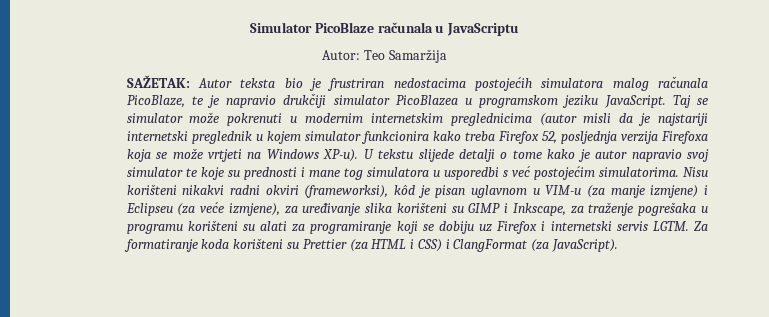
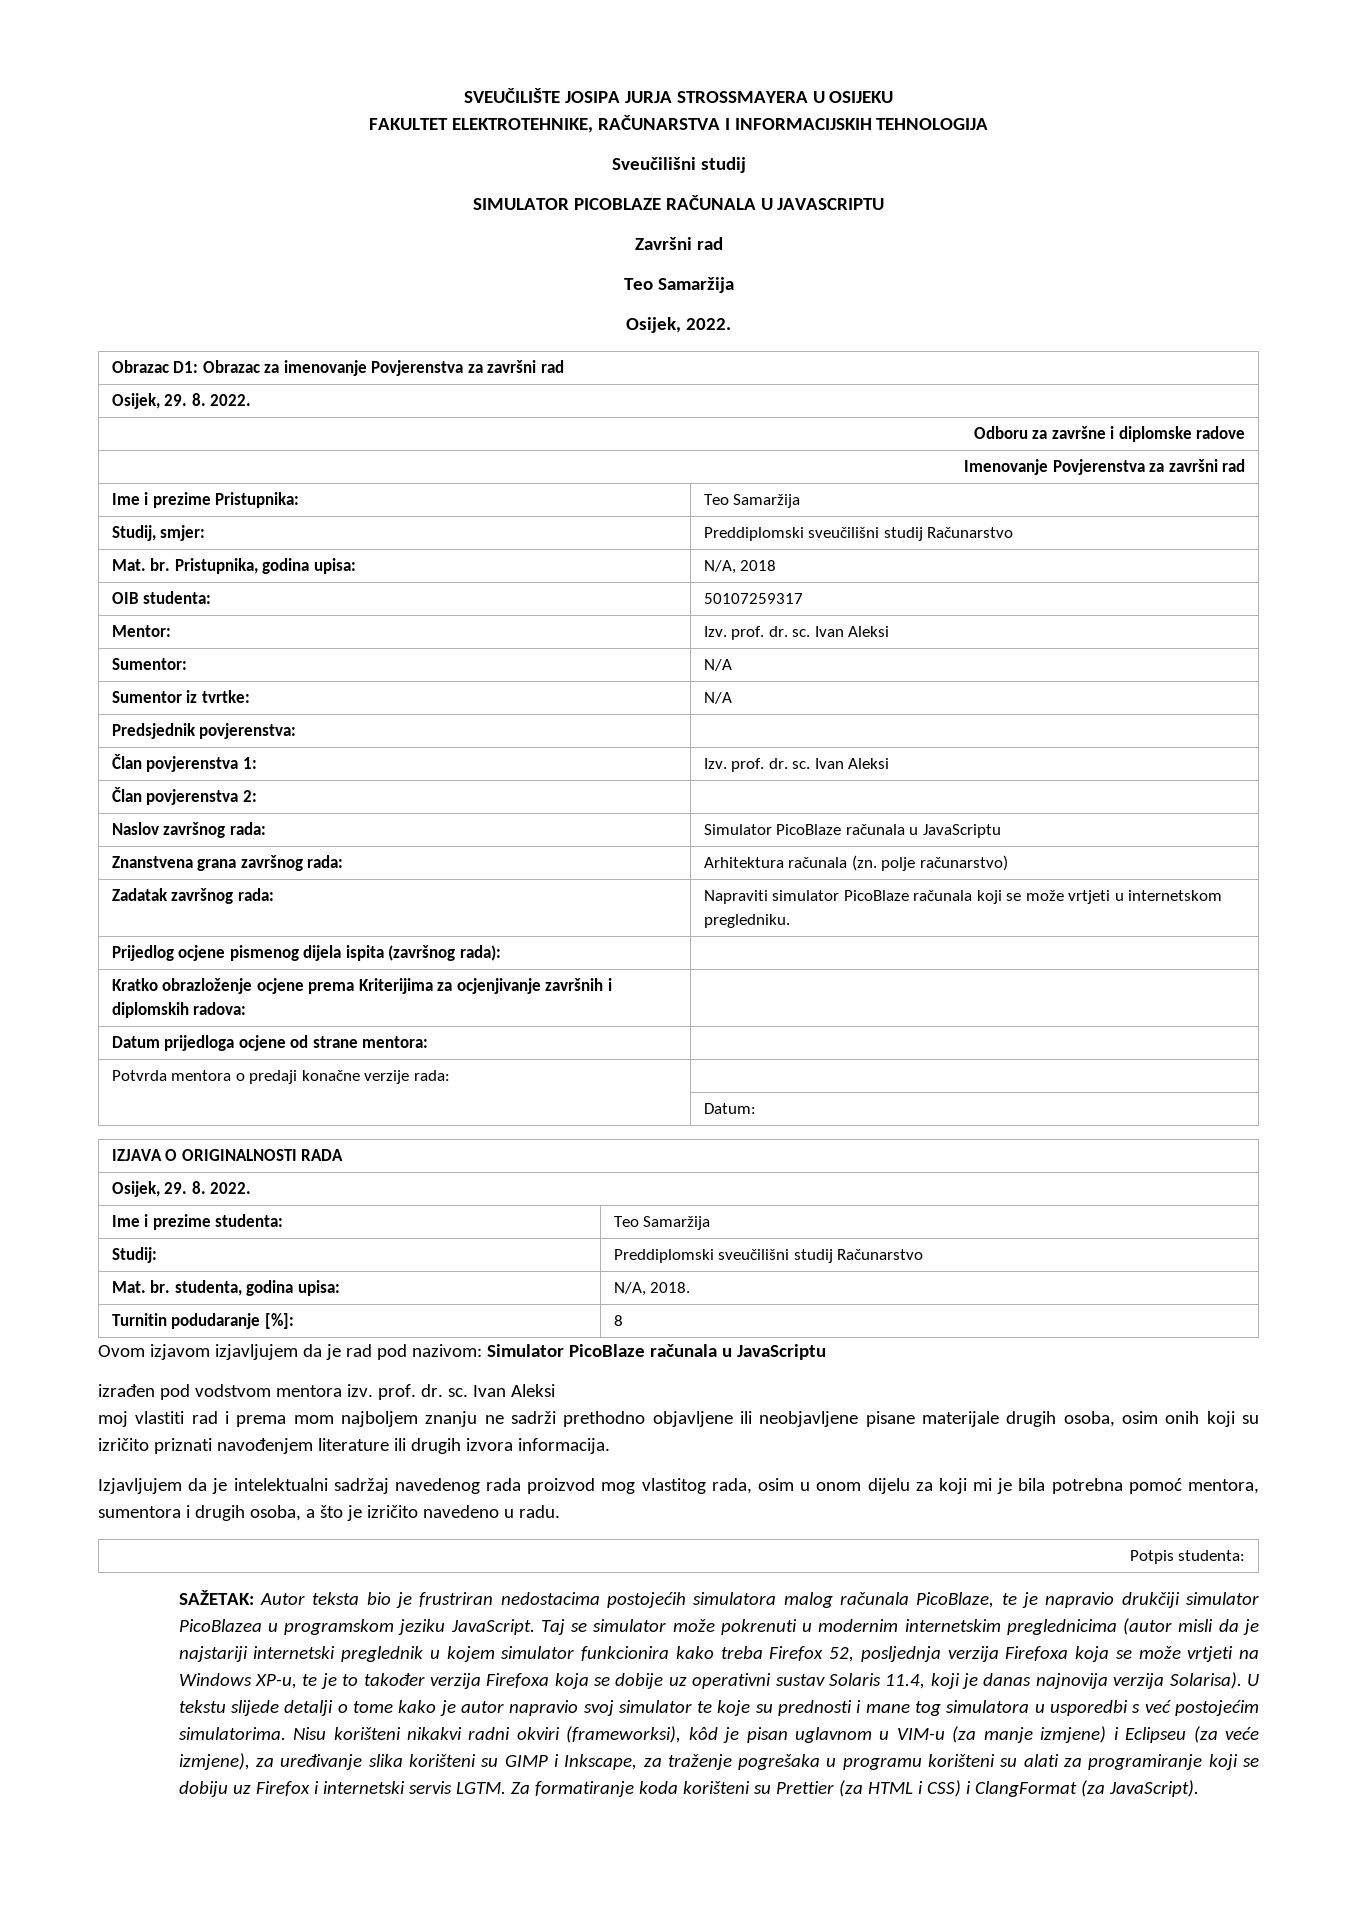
- Simulator PicoBlaze računala u JavaScriptu
- Autor: Teo Samaržija
+ SVEUČILIŠTE JOSIPA JURJA STROSSMAYERA U OSIJEKU
+ FAKULTET ELEKTROTEHNIKE, RAČUNARSTVA I INFORMACIJSKIH TEHNOLOGIJA
+ Sveučilišni studij
+ SIMULATOR PICOBLAZE RAČUNALA U JAVASCRIPTU
+ Završni rad
+ Teo Samaržija
+ Osijek, 2022.
+ Obrazac D1: Obrazac za imenovanje Povjerenstva za završni rad
+ Osijek, 29. 8. 2022.
+ Odboru za završne i diplomske radove
+ Imenovanje Povjerenstva za završni rad
+ Ime i prezime Pristupnika: | Teo Samaržija
+ Studij, smjer: | Preddiplomski sveučilišni studij Računarstvo
+ Mat. br. Pristupnika, godina upisa: | N/A, 2018
+ OIB studenta: | 50107259317
+ Mentor: | Izv. prof. dr. sc. Ivan Aleksi
+ Sumentor: | N/A
+ Sumentor iz tvrtke: | N/A
+ Predsjednik povjerenstva: |
+ Član povjerenstva 1: | Izv. prof. dr. sc. Ivan Aleksi
+ Član povjerenstva 2: |
+ Naslov završnog rada: | Simulator PicoBlaze računala u JavaScriptu
+ Znanstvena grana završnog rada: | Arhitektura računala (zn. polje računarstvo)
+ Zadatak završnog rada: | Napraviti simulator PicoBlaze računala koji se može vrtjeti u internetskom pregledniku.
+ Prijedlog ocjene pismenog dijela ispita (završnog rada): |
+ Kratko obrazloženje ocjene prema Kriterijima za ocjenjivanje završnih i diplomskih radova: |
+ Datum prijedloga ocjene od strane mentora: |
+ Potvrda mentora o predaji konačne verzije rada: |
+ | Datum:
+ IZJAVA O ORIGINALNOSTI RADA
+ Osijek, 29. 8. 2022.
+ Ime i prezime studenta: | Teo Samaržija
+ Studij: | Preddiplomski sveučilišni studij Računarstvo
+ Mat. br. studenta, godina upisa: | N/A, 2018.
+ Turnitin podudaranje [%]: | 8
+ Ovom izjavom izjavljujem da je rad pod nazivom: Simulator PicoBlaze računala u JavaScriptu
+ izrađen pod vodstvom mentora izv. prof. dr. sc. Ivan Aleksi
+ moj vlastiti rad i prema mom najboljem znanju ne sadrži prethodno objavljene ili neobjavljene pisane materijale drugih osoba, osim onih koji su izričito priznati navođenjem literature ili drugih izvora informacija.
+ Izjavljujem da je intelektualni sadržaj navedenog rada proizvod mog vlastitog rada, osim u onom dijelu za koji mi je bila potrebna pomoć mentora, sumentora i drugih osoba, a što je izričito navedeno u radu.
+ Potpis studenta:
- Taj se simulator može pokrenuti u modernim internetskim preglednicima (autor misli da je najstariji internetski preglednik u kojem simulator funkcionira kako treba Firefox 52, posljednja verzija Firefoxa koja se može vrtjeti na Windows XP-u).
+ Taj se simulator može pokrenuti u modernim internetskim preglednicima (autor misli da je najstariji internetski preglednik u kojem simulator funkcionira kako treba Firefox 52, posljednja verzija Firefoxa koja se može vrtjeti na Windows XP-u, te je to također verzija Firefoxa koja se dobije uz operativni sustav Solaris 11.4, koji je danas najnovija verzija Solarisa).

